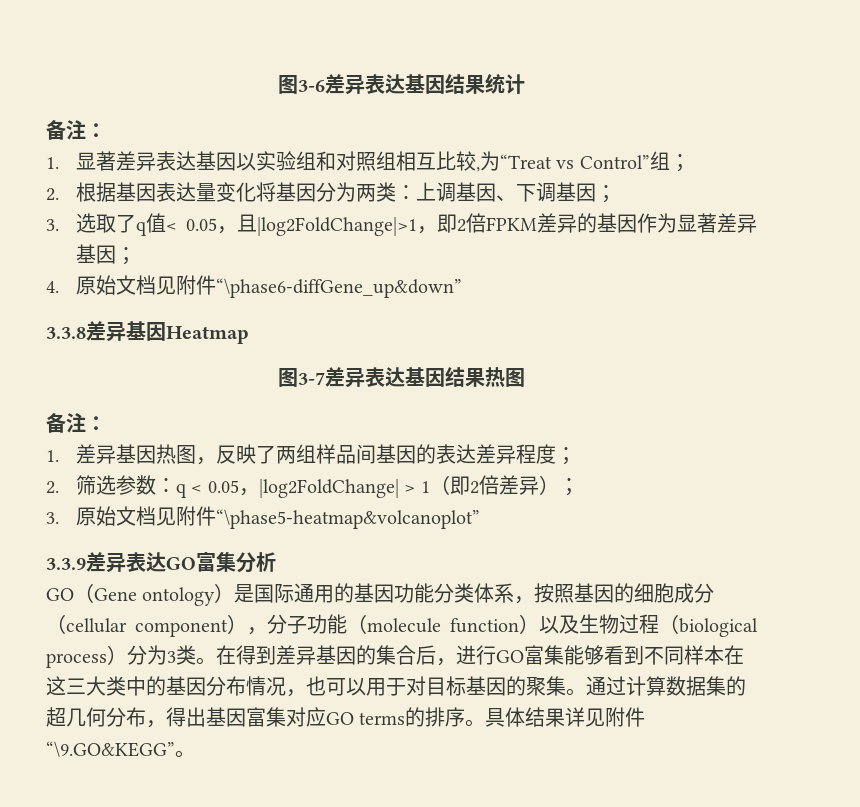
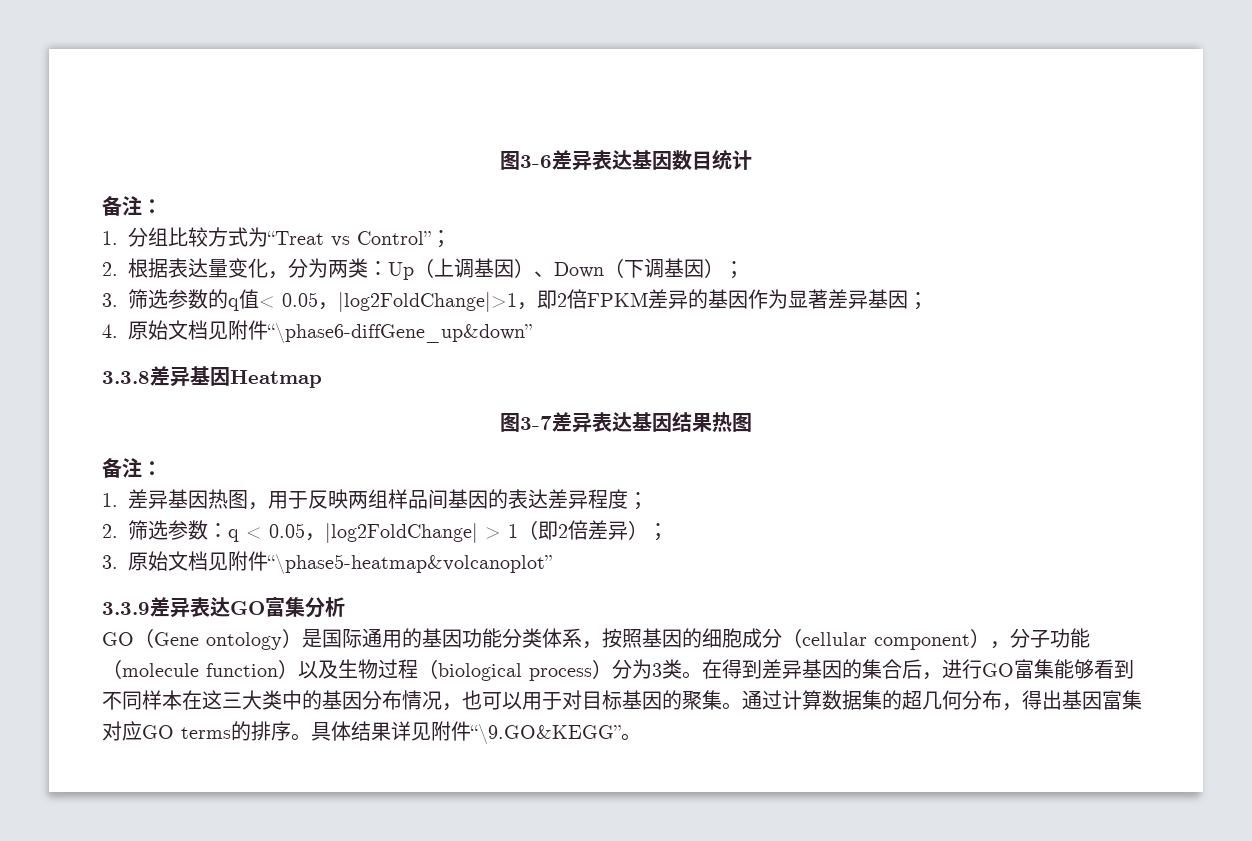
- 图3-6差异表达基因结果统计
+ 图3-6差异表达基因数目统计
- 1.显著差异表达基因以实验组和对照组相互比较,为“Treat vs Control”组；
+ 1.分组比较方式为“Treat vs Control”；
- 2.根据基因表达量变化将基因分为两类：上调基因、下调基因；
- 3.选取了q值< 0.05，且|log2FoldChange|>1，即2倍FPKM差异的基因作为显著差异基因；
+ 2.根据表达量变化，分为两类：Up（上调基因）、Down（下调基因）；
+ 3.筛选参数的q值< 0.05，|log2FoldChange|>1，即2倍FPKM差异的基因作为显著差异基因；
- 1.差异基因热图，反映了两组样品间基因的表达差异程度；
+ 1.差异基因热图，用于反映两组样品间基因的表达差异程度；

